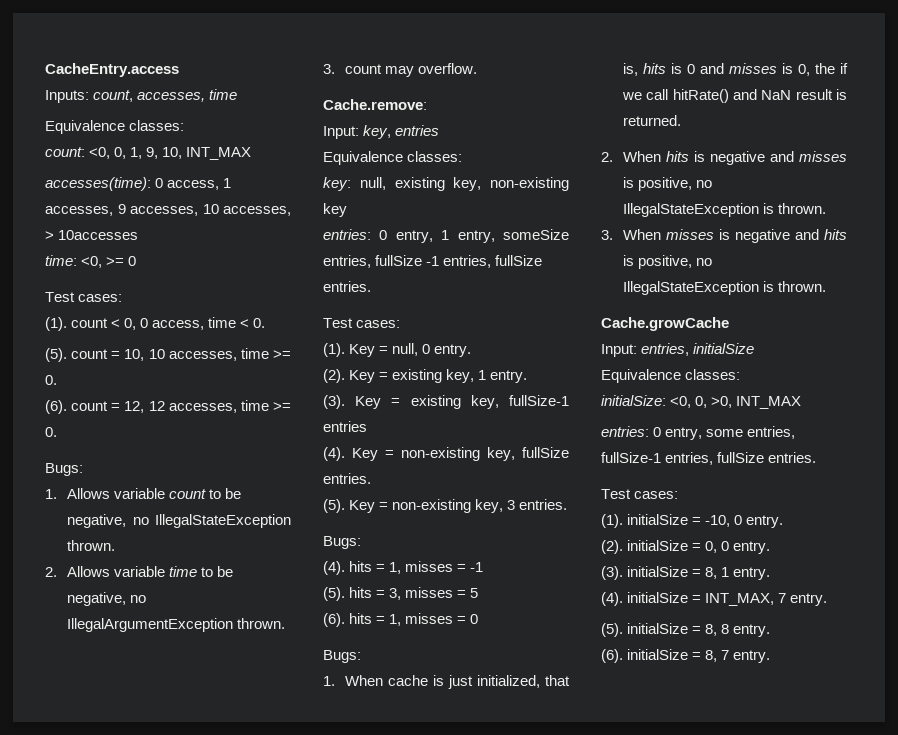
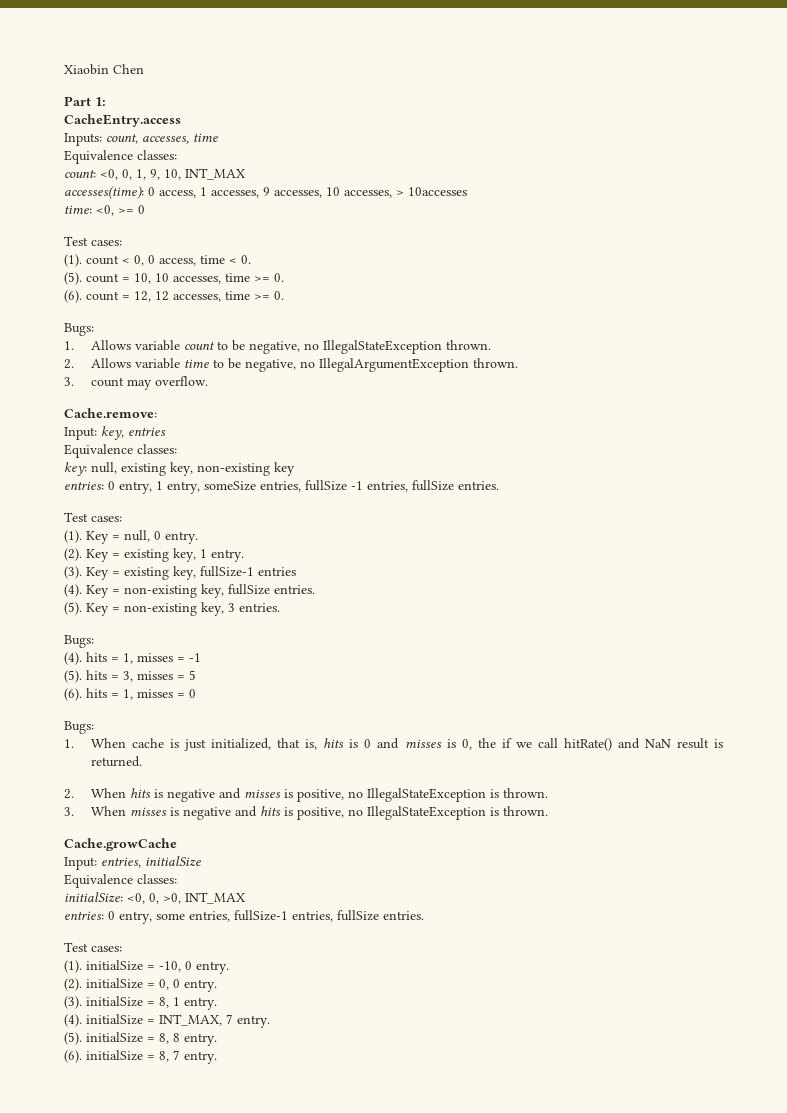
+ Xiaobin Chen
+ Part 1:

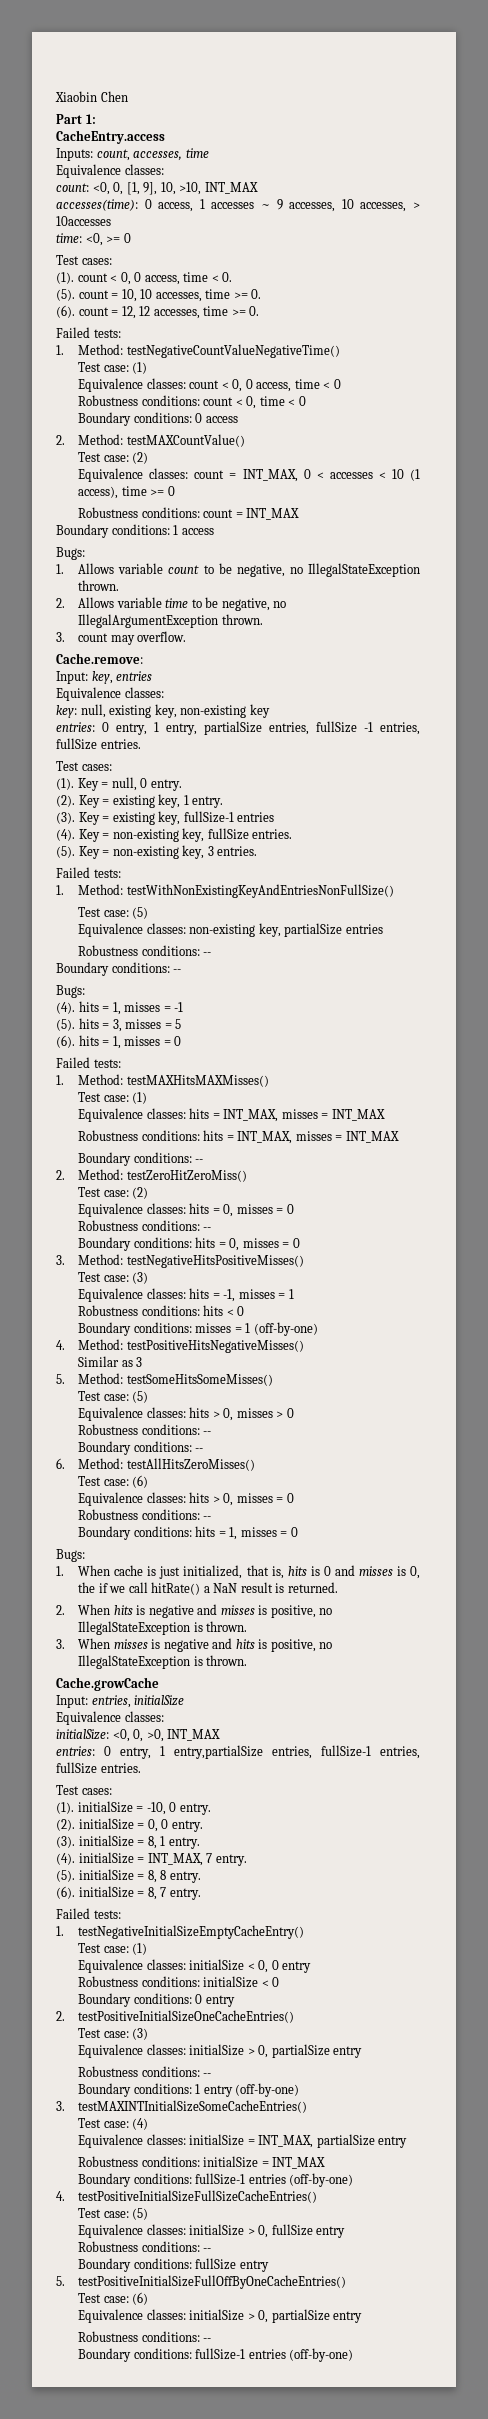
- count: <0, 0, 1, 9, 10, INT_MAX
+ count: <0, 0, [1, 9], 10, >10, INT_MAX
- accesses(time): 0 access, 1 accesses, 9 accesses, 10 accesses, > 10accesses
+ accesses(time): 0 access, 1 accesses ~ 9 accesses, 10 accesses, > 10accesses
  (6). count = 12, 12 accesses, time >= 0.
+ Failed tests:
+ 1. Method: testNegativeCountValueNegativeTime()
+ Test case: (1)
+ Equivalence classes: count < 0, 0 access, time < 0
+ Robustness conditions: count < 0, time < 0
+ Boundary conditions: 0 access
+ 2. Method: testMAXCountValue()
+ Test case: (2)
+ Equivalence classes: count = INT_MAX, 0 < accesses < 10 (1 access), time >= 0
+ Robustness conditions: count = INT_MAX
+ Boundary conditions: 1 access
- entries: 0 entry, 1 entry, someSize entries, fullSize -1 entries, fullSize entries.
+ entries: 0 entry, 1 entry, partialSize entries, fullSize -1 entries, fullSize entries.
  Key = non-existing key, 3 entries.
+ Failed tests:
+ 1. Method: testWithNonExistingKeyAndEntriesNonFullSize()
+ Test case: (5)
+ Equivalence classes: non-existing key, partialSize entries
+ Robustness conditions: --
+ Boundary conditions: --
  (6). hits = 1, misses = 0
+ Failed tests:
+ 1. Method: testMAXHitsMAXMisses()
+ Test case: (1)
+ Equivalence classes: hits = INT_MAX, misses = INT_MAX
+ Robustness conditions: hits = INT_MAX, misses = INT_MAX
+ Boundary conditions: --
+ 2. Method: testZeroHitZeroMiss()
+ Test case: (2)
+ Equivalence classes: hits = 0, misses = 0
+ Robustness conditions: --
+ Boundary conditions: hits = 0, misses = 0
+ 3. Method: testNegativeHitsPositiveMisses()
+ Test case: (3)
+ Equivalence classes: hits = -1, misses = 1
+ Robustness conditions: hits < 0
+ Boundary conditions: misses = 1 (off-by-one)
+ 4. Method: testPositiveHitsNegativeMisses()
+ Similar as 3
+ 5. Method: testSomeHitsSomeMisses()
+ Test case: (5)
+ Equivalence classes: hits > 0, misses > 0
+ Robustness conditions: --
+ Boundary conditions: --
+ 6. Method: testAllHitsZeroMisses()
+ Test case: (6)
+ Equivalence classes: hits > 0, misses = 0
+ Robustness conditions: --
+ Boundary conditions: hits = 1, misses = 0
- 1. When cache is just initialized, that is, hits is 0 and misses is 0, the if we call hitRate() and NaN result is returned.
+ 1. When cache is just initialized, that is, hits is 0 and misses is 0, the if we call hitRate() a NaN result is returned.
- entries: 0 entry, some entries, fullSize-1 entries, fullSize entries.
+ entries: 0 entry, 1 entry,partialSize entries, fullSize-1 entries, fullSize entries.
  (6). initialSize = 8, 7 entry.
+ Failed tests:
+ 1. testNegativeInitialSizeEmptyCacheEntry()
+ Test case: (1)
+ Equivalence classes: initialSize < 0, 0 entry
+ Robustness conditions: initialSize < 0
+ Boundary conditions: 0 entry
+ 2. testPositiveInitialSizeOneCacheEntries()
+ Test case: (3)
+ Equivalence classes: initialSize > 0, partialSize entry
+ Robustness conditions: --
+ Boundary conditions: 1 entry (off-by-one)
+ 3. testMAXINTInitialSizeSomeCacheEntries()
+ Test case: (4)
+ Equivalence classes: initialSize = INT_MAX, partialSize entry
+ Robustness conditions: initialSize = INT_MAX
+ Boundary conditions: fullSize-1 entries (off-by-one)
+ 4. testPositiveInitialSizeFullSizeCacheEntries()
+ Test case: (5)
+ Equivalence classes: initialSize > 0, fullSize entry
+ Robustness conditions: --
+ Boundary conditions: fullSize entry
+ 5. testPositiveInitialSizeFullOffByOneCacheEntries()
+ Test case: (6)
+ Equivalence classes: initialSize > 0, partialSize entry
+ Robustness conditions: --
+ Boundary conditions: fullSize-1 entries (off-by-one)

